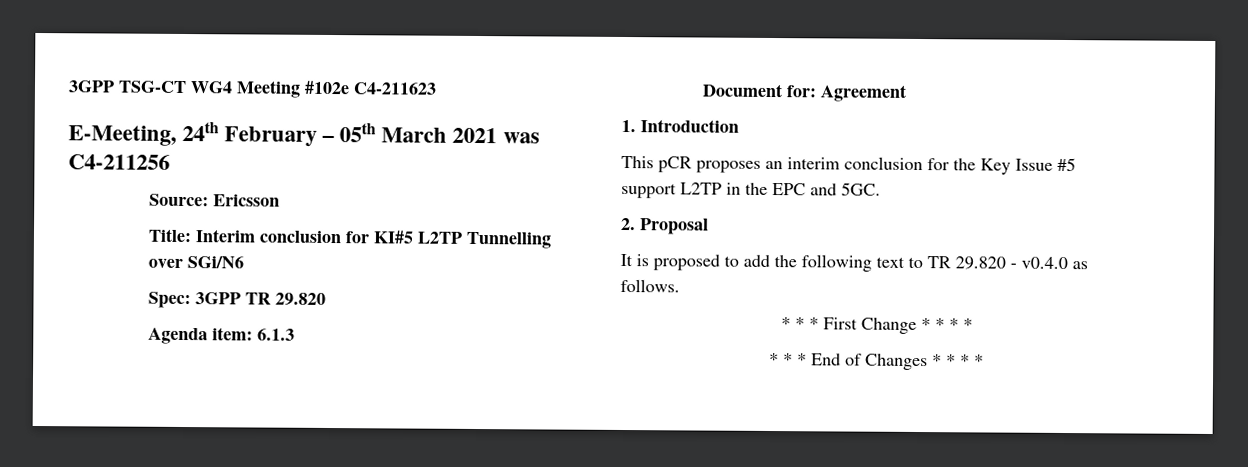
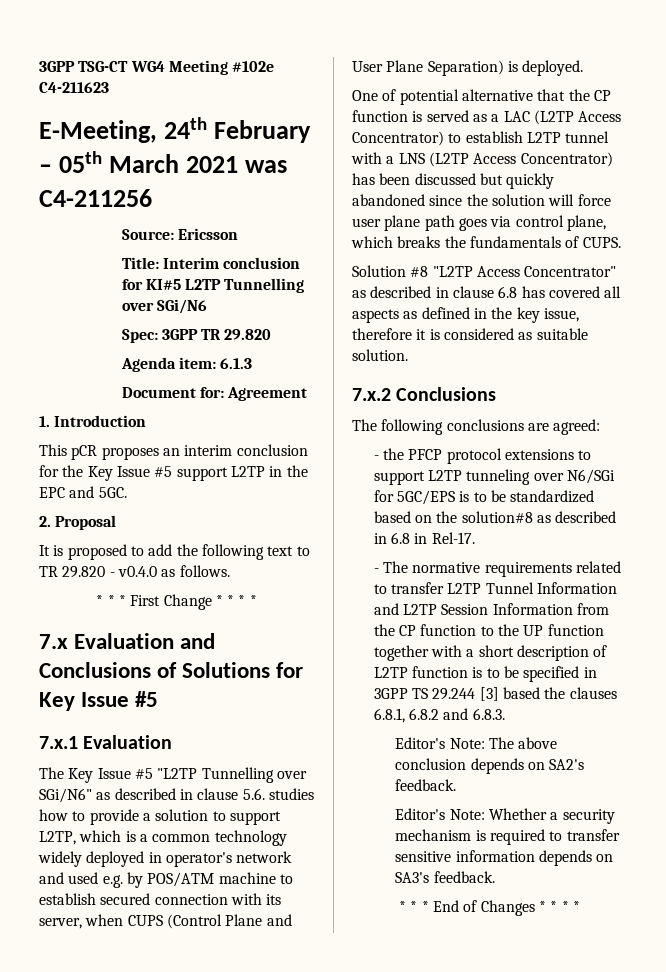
+ 7.x Evaluation and Conclusions of Solutions for Key Issue #5
+ 7.x.1 Evaluation
+ The Key Issue #5 "L2TP Tunnelling over SGi/N6" as described in clause 5.6. studies how to provide a solution to support L2TP, which is a common technology widely deployed in operator's network and used e.g. by POS/ATM machine to establish secured connection with its server, when CUPS (Control Plane and User Plane Separation) is deployed.
+ One of potential alternative that the CP function is served as a LAC (L2TP Access Concentrator) to establish L2TP tunnel with a LNS (L2TP Access Concentrator) has been discussed but quickly abandoned since the solution will force user plane path goes via control plane, which breaks the fundamentals of CUPS.
+ Solution #8 "L2TP Access Concentrator" as described in clause 6.8 has covered all aspects as defined in the key issue, therefore it is considered as suitable solution.
+ 7.x.2 Conclusions
+ The following conclusions are agreed:
+ - the PFCP protocol extensions to support L2TP tunneling over N6/SGi for 5GC/EPS is to be standardized based on the solution#8 as described in 6.8 in Rel-17.
+ - The normative requirements related to transfer L2TP Tunnel Information and L2TP Session Information from the CP function to the UP function together with a short description of L2TP function is to be specified in 3GPP TS 29.244 [3] based the clauses 6.8.1, 6.8.2 and 6.8.3.
+ Editor's Note: The above conclusion depends on SA2's feedback.
+ Editor's Note: Whether a security mechanism is required to transfer sensitive information depends on SA3's feedback.

